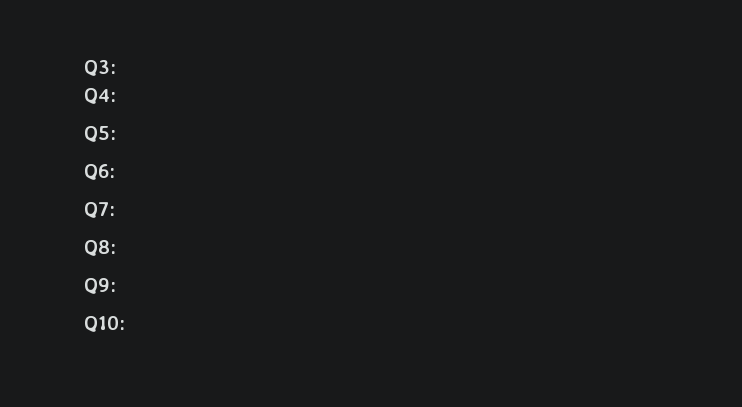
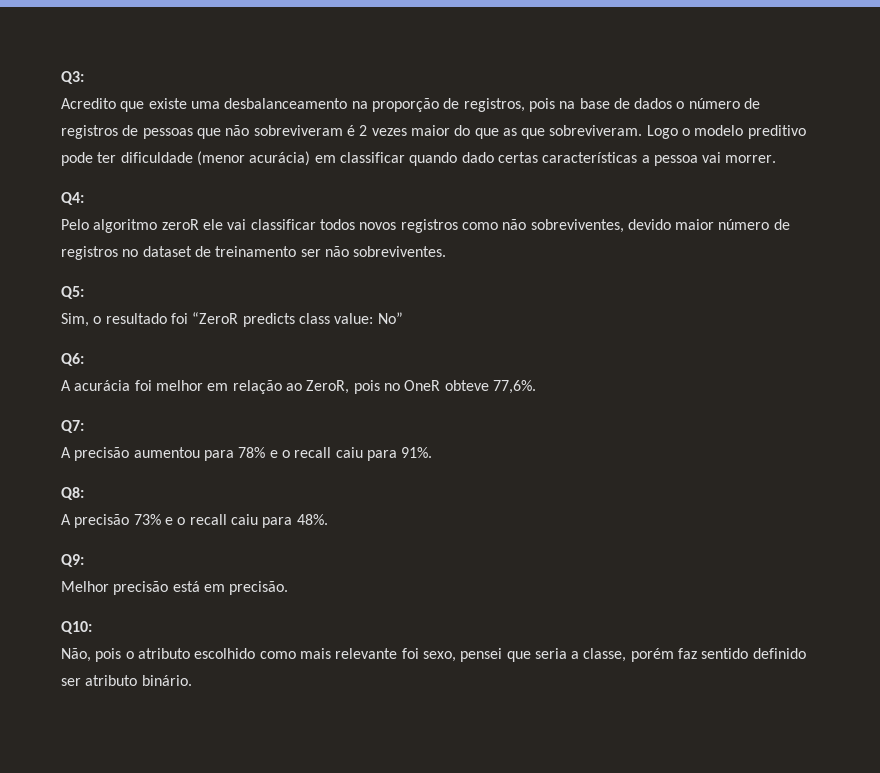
+ Acredito que existe uma desbalanceamento na proporção de registros, pois na base de dados o número de registros de pessoas que não sobreviveram é 2 vezes maior do que as que sobreviveram. Logo o modelo preditivo pode ter dificuldade (menor acurácia) em classificar quando dado certas características a pessoa vai morrer.
  Q4:
+ Pelo algoritmo zeroR ele vai classificar todos novos registros como não sobreviventes, devido maior número de registros no dataset de treinamento ser não sobreviventes.
  Q5:
+ Sim, o resultado foi “ZeroR predicts class value: No”
  Q6:
+ A acurácia foi melhor em relação ao ZeroR, pois no OneR obteve 77,6%.
  Q7:
+ A precisão aumentou para 78% e o recall caiu para 91%.
  Q8:
+ A precisão 73% e o recall caiu para 48%.
  Q9:
+ Melhor precisão está em precisão.
  Q10:
+ Não, pois o atributo escolhido como mais relevante foi sexo, pensei que seria a classe, porém faz sentido definido ser atributo binário.

